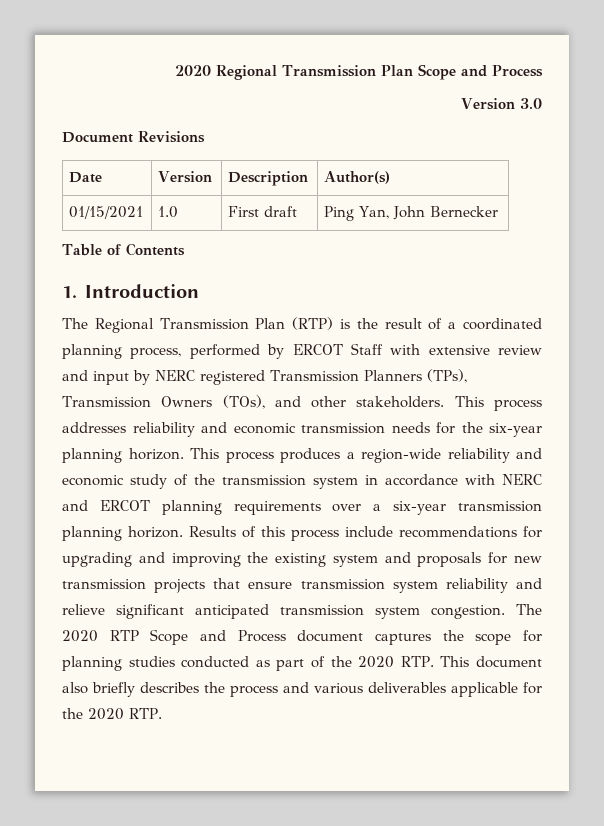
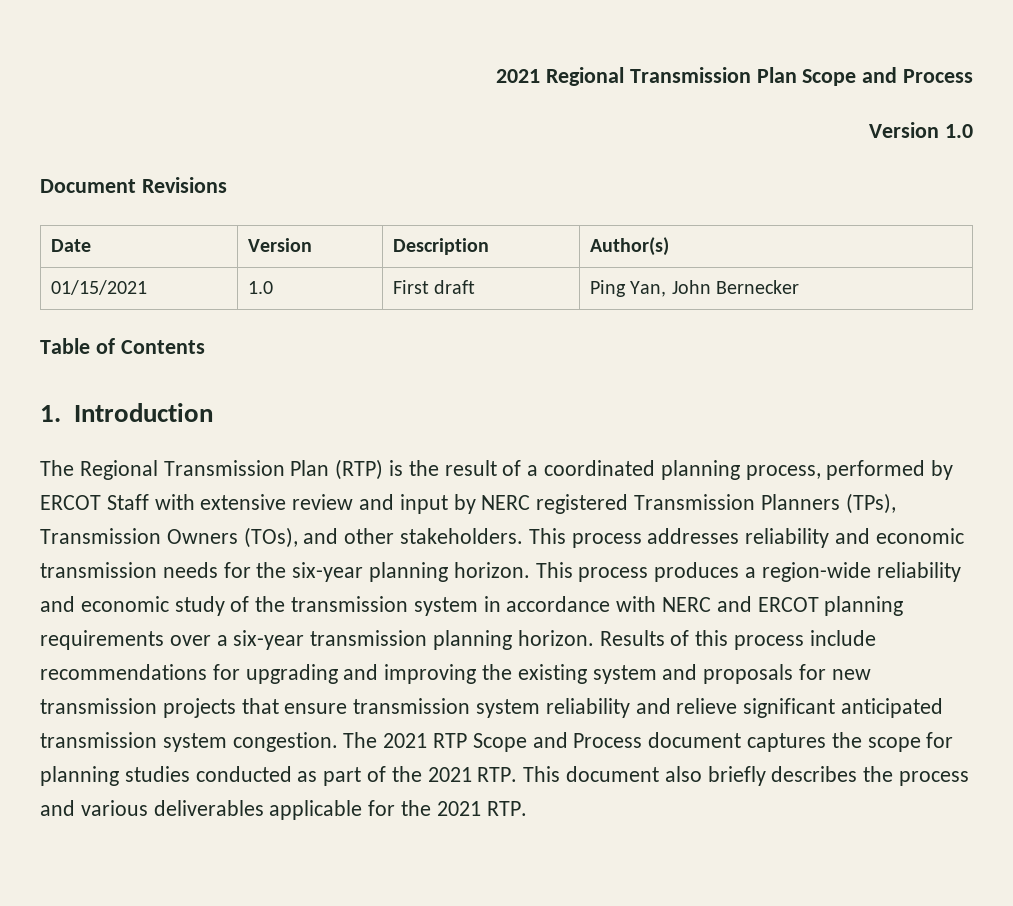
- 2020 Regional Transmission Plan Scope and Process
+ 2021 Regional Transmission Plan Scope and Process
- Version 3.0
+ Version 1.0
- The 2020 RTP Scope and Process document captures the scope for planning studies conducted as part of the 2020 RTP. This document also briefly describes the process and various deliverables applicable for the 2020 RTP.
+ The 2021 RTP Scope and Process document captures the scope for planning studies conducted as part of the 2021 RTP. This document also briefly describes the process and various deliverables applicable for the 2021 RTP.

